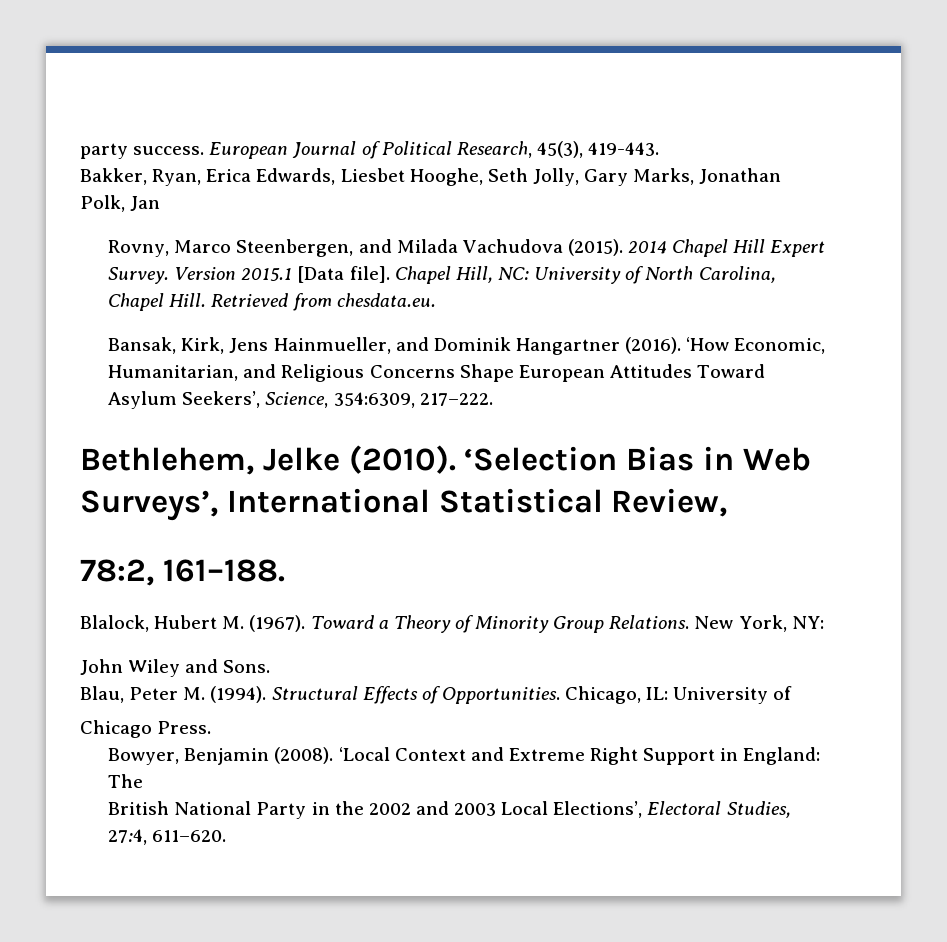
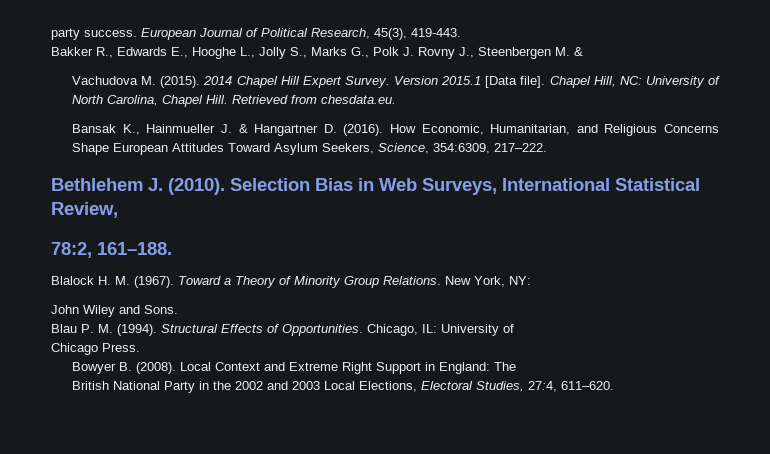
- Bakker, Ryan, Erica Edwards, Liesbet Hooghe, Seth Jolly, Gary Marks, Jonathan Polk, Jan
- Rovny, Marco Steenbergen, and Milada Vachudova (2015).
+ Bakker R., Edwards E., Hooghe L., Jolly S., Marks G., Polk J. Rovny J., Steenbergen M. &
+ Vachudova M. (2015).
- Bansak, Kirk, Jens Hainmueller, and Dominik Hangartner (2016). ‘How Economic, Humanitarian, and Religious Concerns Shape European Attitudes Toward Asylum Seekers’, Science, 354:6309, 217–222.
+ Bansak K., Hainmueller J. & Hangartner D. (2016). How Economic, Humanitarian, and Religious Concerns Shape European Attitudes Toward Asylum Seekers, Science, 354:6309, 217–222.
- Bethlehem, Jelke (2010). ‘Selection Bias in Web Surveys’, International Statistical Review,
+ Bethlehem J. (2010). Selection Bias in Web Surveys, International Statistical Review,
- Blalock, Hubert M. (1967).
+ Blalock H. M. (1967).
- Blau, Peter M. (1994).
+ Blau P. M. (1994).
- Bowyer, Benjamin (2008). ‘Local Context and Extreme Right Support in England: The
+ Bowyer B. (2008). Local Context and Extreme Right Support in England: The
- British National Party in the 2002 and 2003 Local Elections’, Electoral Studies, 27:4, 611–620.
+ British National Party in the 2002 and 2003 Local Elections, Electoral Studies, 27:4, 611–620.

